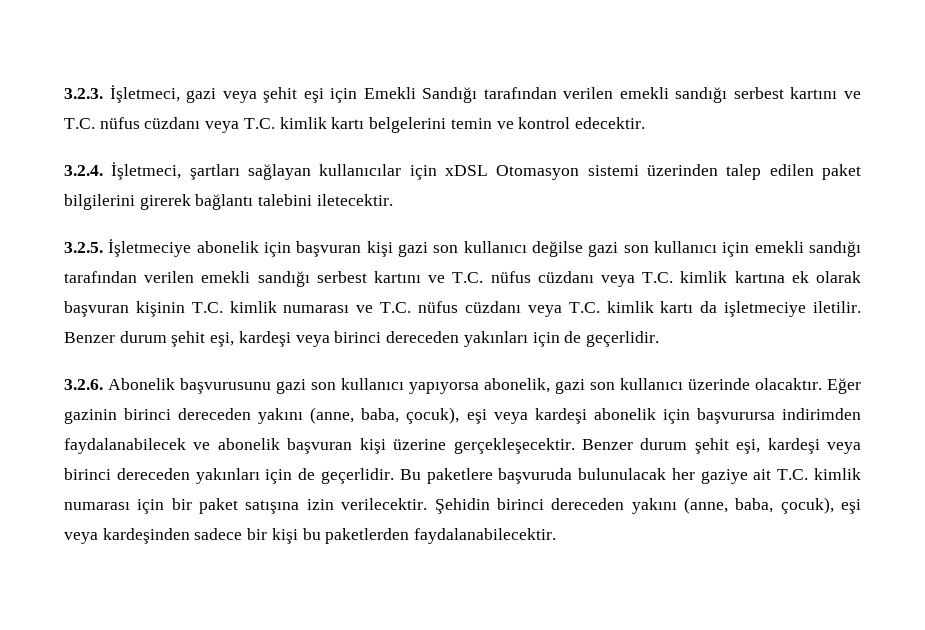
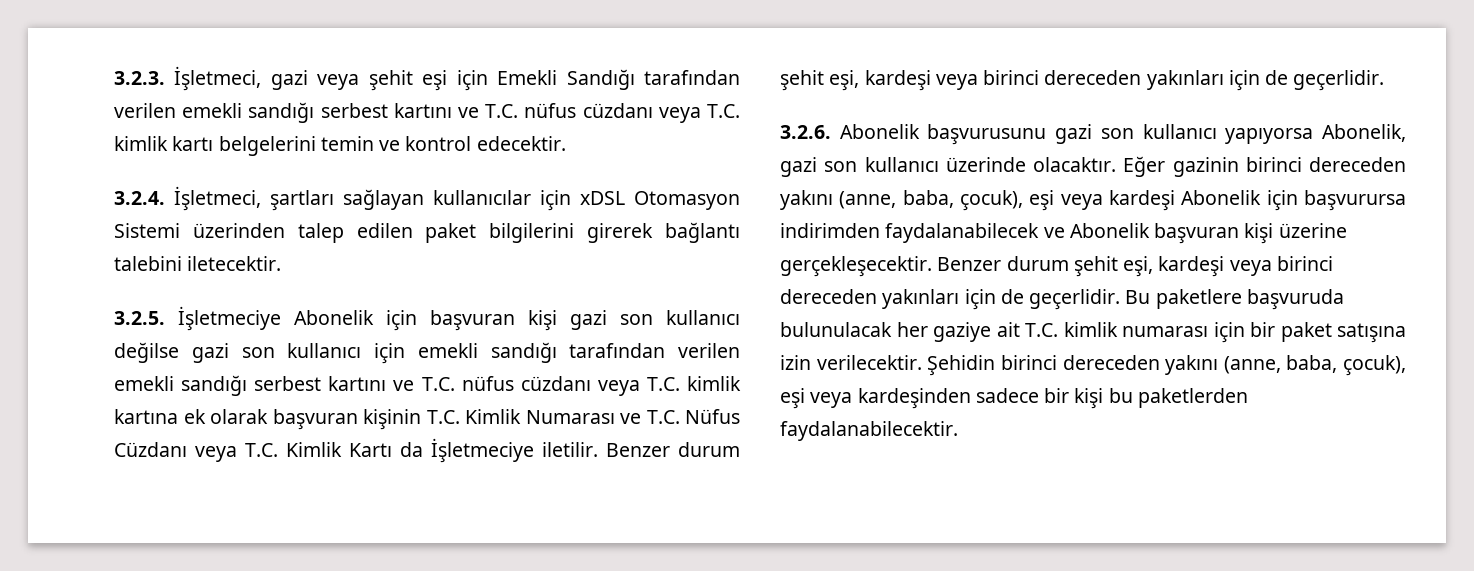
- 3.2.4. İşletmeci, şartları sağlayan kullanıcılar için xDSL Otomasyon sistemi üzerinden talep edilen paket bilgilerini girerek bağlantı talebini iletecektir.
+ 3.2.4. İşletmeci, şartları sağlayan kullanıcılar için xDSL Otomasyon Sistemi üzerinden talep edilen paket bilgilerini girerek bağlantı talebini iletecektir.
- 3.2.5. İşletmeciye abonelik için başvuran kişi gazi son kullanıcı değilse gazi son kullanıcı için emekli sandığı tarafından verilen emekli sandığı serbest kartını ve T.C. nüfus cüzdanı veya T.C. kimlik kartına ek olarak başvuran kişinin T.C. kimlik numarası ve T.C. nüfus cüzdanı veya T.C. kimlik kartı da işletmeciye iletilir.
+ 3.2.5. İşletmeciye Abonelik için başvuran kişi gazi son kullanıcı değilse gazi son kullanıcı için emekli sandığı tarafından verilen emekli sandığı serbest kartını ve T.C. nüfus cüzdanı veya T.C. kimlik kartına ek olarak başvuran kişinin T.C. Kimlik Numarası ve T.C. Nüfus Cüzdanı veya T.C. Kimlik Kartı da İşletmeciye iletilir.
- 3.2.6. Abonelik başvurusunu gazi son kullanıcı yapıyorsa abonelik, gazi son kullanıcı üzerinde olacaktır.
+ 3.2.6. Abonelik başvurusunu gazi son kullanıcı yapıyorsa Abonelik, gazi son kullanıcı üzerinde olacaktır.
- Eğer gazinin birinci dereceden yakını (anne, baba, çocuk), eşi veya kardeşi abonelik için başvurursa indirimden faydalanabilecek ve abonelik başvuran kişi üzerine gerçekleşecektir.
+ Eğer gazinin birinci dereceden yakını (anne, baba, çocuk), eşi veya kardeşi Abonelik için başvurursa indirimden faydalanabilecek ve Abonelik başvuran kişi üzerine gerçekleşecektir.

